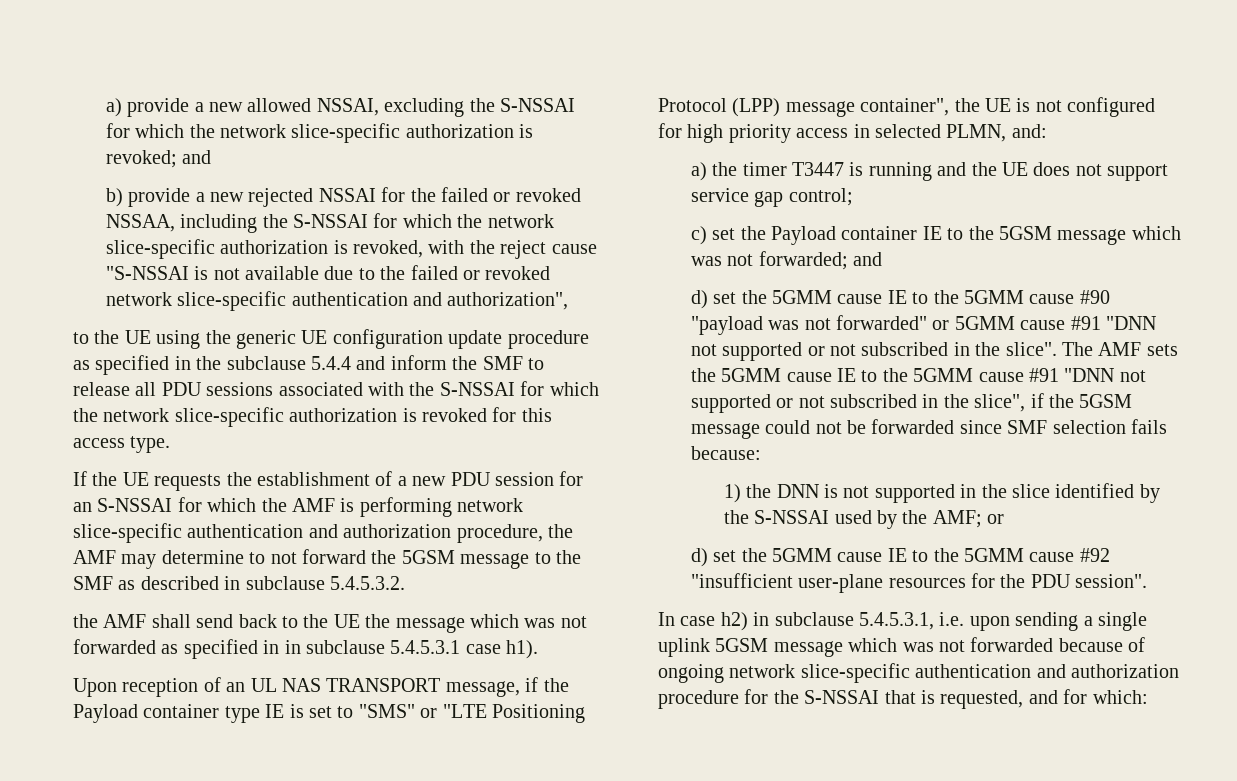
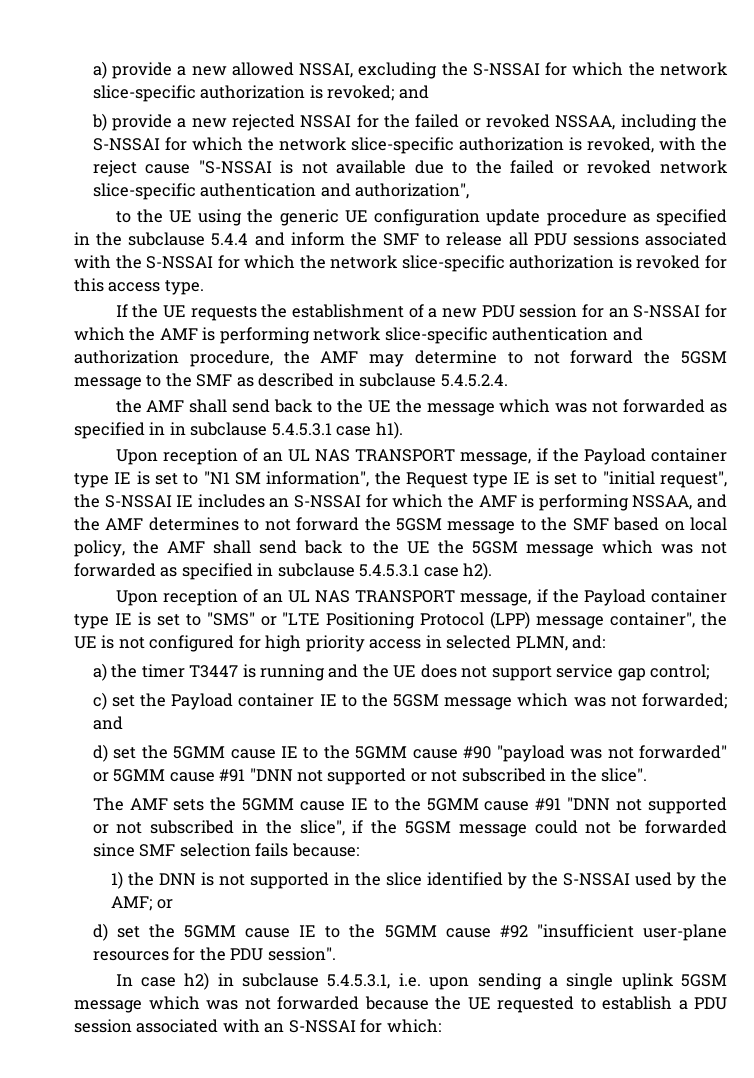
- If the UE requests the establishment of a new PDU session for an S-NSSAI for which the AMF is performing network slice-specific authentication and authorization procedure, the AMF may determine to not forward the 5GSM message to the SMF as described in subclause 5.4.5.3.2.
+ If the UE requests the establishment of a new PDU session for an S-NSSAI for which the AMF is performing network slice-specific authentication and authorization procedure, the AMF may determine to not forward the 5GSM message to the SMF as described in subclause 5.4.5.2.4.
+ Upon reception of an UL NAS TRANSPORT message, if the Payload container type IE is set to "N1 SM information", the Request type IE is set to "initial request", the S-NSSAI IE includes an S-NSSAI for which the AMF is performing NSSAA, and the AMF determines to not forward the 5GSM message to the SMF based on local policy, the AMF shall send back to the UE the 5GSM message which was not forwarded as specified in subclause 5.4.5.3.1 case h2).
- d) set the 5GMM cause IE to the 5GMM cause #90 "payload was not forwarded" or 5GMM cause #91 "DNN not supported or not subscribed in the slice". The AMF sets the 5GMM cause IE to the 5GMM cause #91 "DNN not supported or not subscribed in the slice", if the 5GSM message could not be forwarded since SMF selection fails because:
+ d) set the 5GMM cause IE to the 5GMM cause #90 "payload was not forwarded" or 5GMM cause #91 "DNN not supported or not subscribed in the slice".
+ The AMF sets the 5GMM cause IE to the 5GMM cause #91 "DNN not supported or not subscribed in the slice", if the 5GSM message could not be forwarded since SMF selection fails because:
- In case h2) in subclause 5.4.5.3.1, i.e. upon sending a single uplink 5GSM message which was not forwarded because of ongoing network slice-specific authentication and authorization procedure for the S-NSSAI that is requested, and for which:
+ In case h2) in subclause 5.4.5.3.1, i.e. upon sending a single uplink 5GSM message which was not forwarded because the UE requested to establish a PDU session associated with an S-NSSAI for which:

